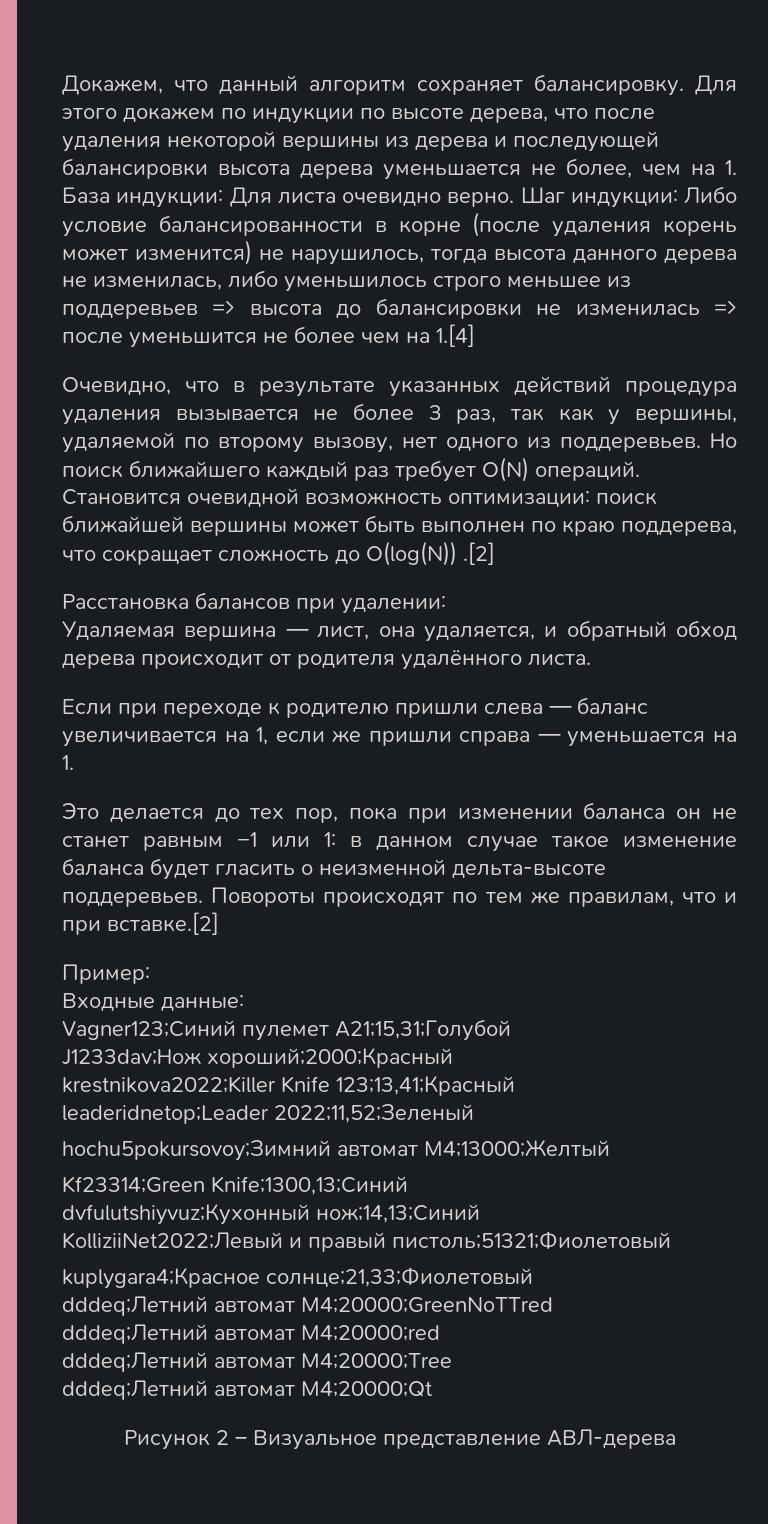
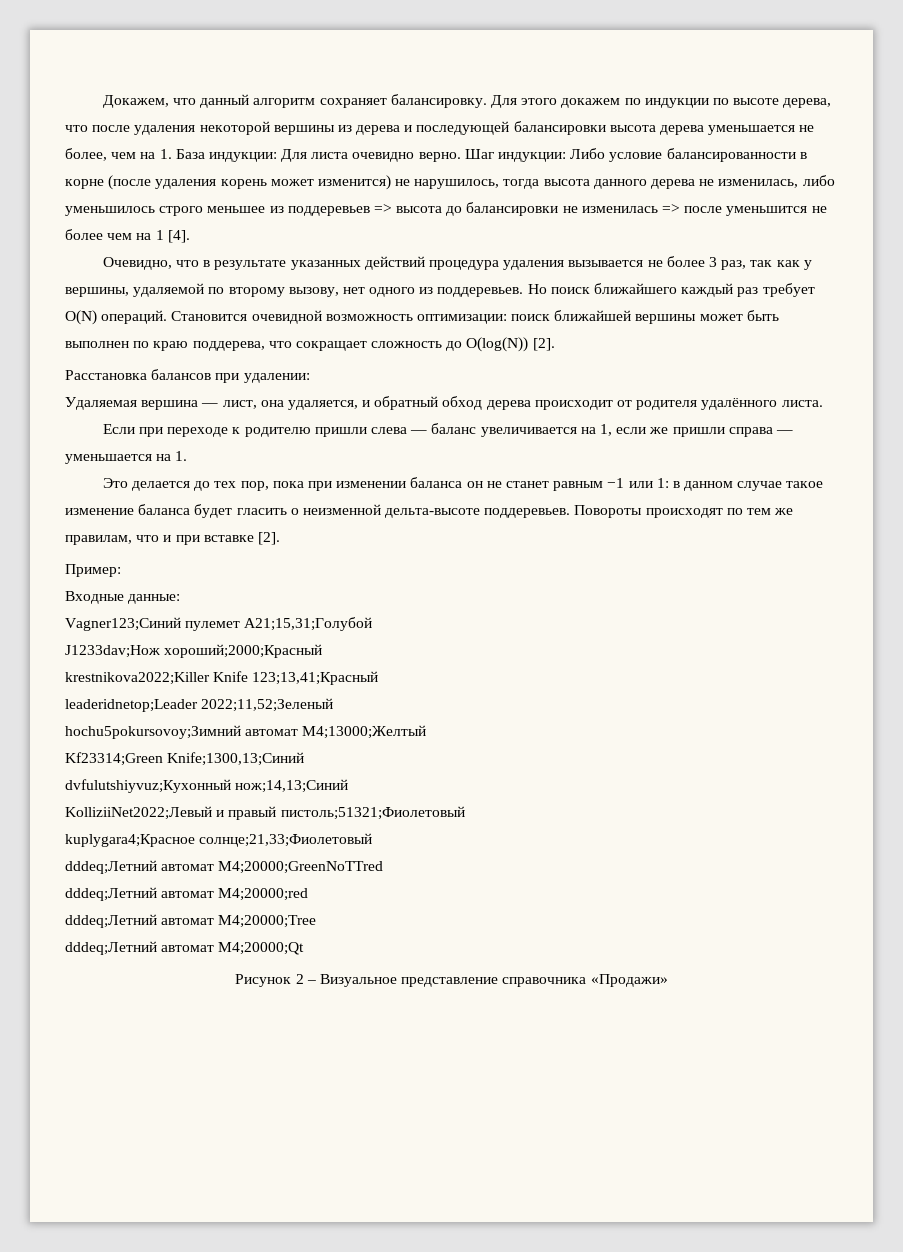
- Шаг индукции: Либо условие балансированности в корне (после удаления корень может изменится) не нарушилось, тогда высота данного дерева не изменилась, либо уменьшилось строго меньшее из поддеревьев => высота до балансировки не изменилась => после уменьшится не более чем на 1.[4]
+ Шаг индукции: Либо условие балансированности в корне (после удаления корень может изменится) не нарушилось, тогда высота данного дерева не изменилась, либо уменьшилось строго меньшее из поддеревьев => высота до балансировки не изменилась => после уменьшится не более чем на 1 [4].
- Становится очевидной возможность оптимизации: поиск ближайшей вершины может быть выполнен по краю поддерева, что сокращает сложность до O(log(N)) .[2]
+ Становится очевидной возможность оптимизации: поиск ближайшей вершины может быть выполнен по краю поддерева, что сокращает сложность до O(log(N)) [2].
- Повороты происходят по тем же правилам, что и при вставке.[2]
+ Повороты происходят по тем же правилам, что и при вставке [2].
- Рисунок 2 – Визуальное представление АВЛ-дерева
+ Рисунок 2 – Визуальное представление справочника «Продажи»

